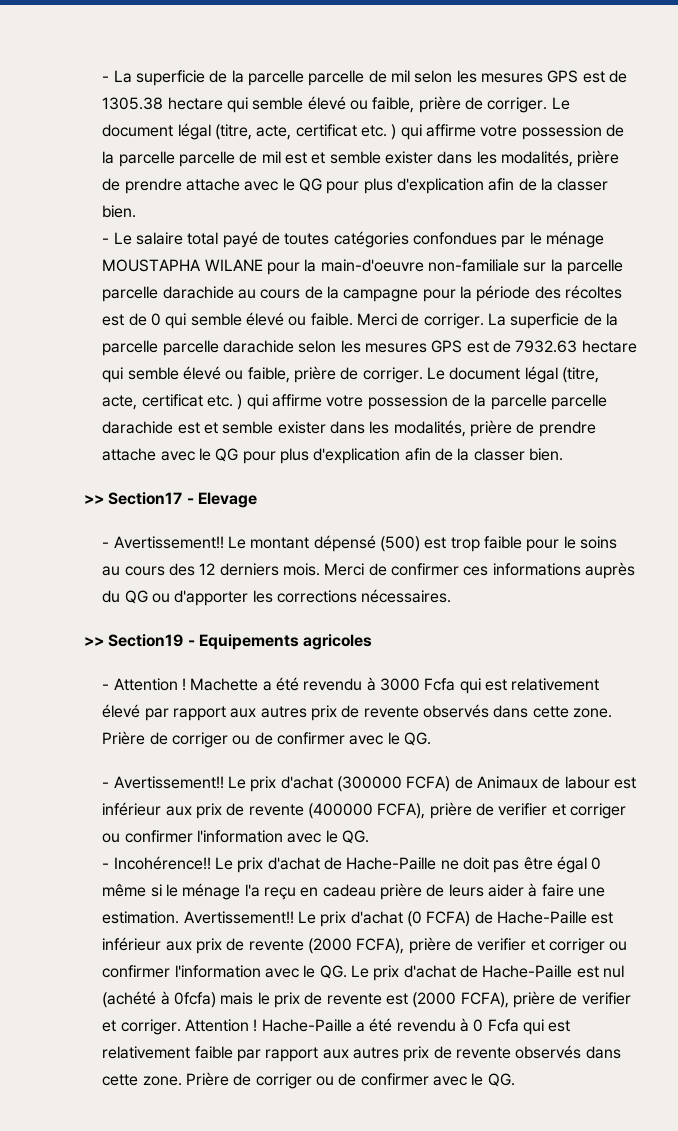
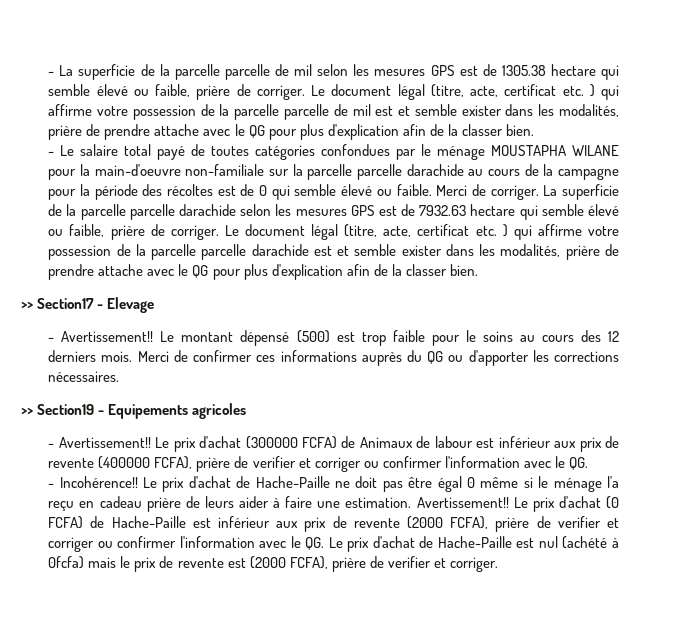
- - Attention ! Machette a été revendu à 3000 Fcfa qui est relativement élevé par rapport aux autres prix de revente observés dans cette zone. Prière de corriger ou de confirmer avec le QG.
- Attention ! Hache-Paille a été revendu à 0 Fcfa qui est relativement faible par rapport aux autres prix de revente observés dans cette zone. Prière de corriger ou de confirmer avec le QG.

